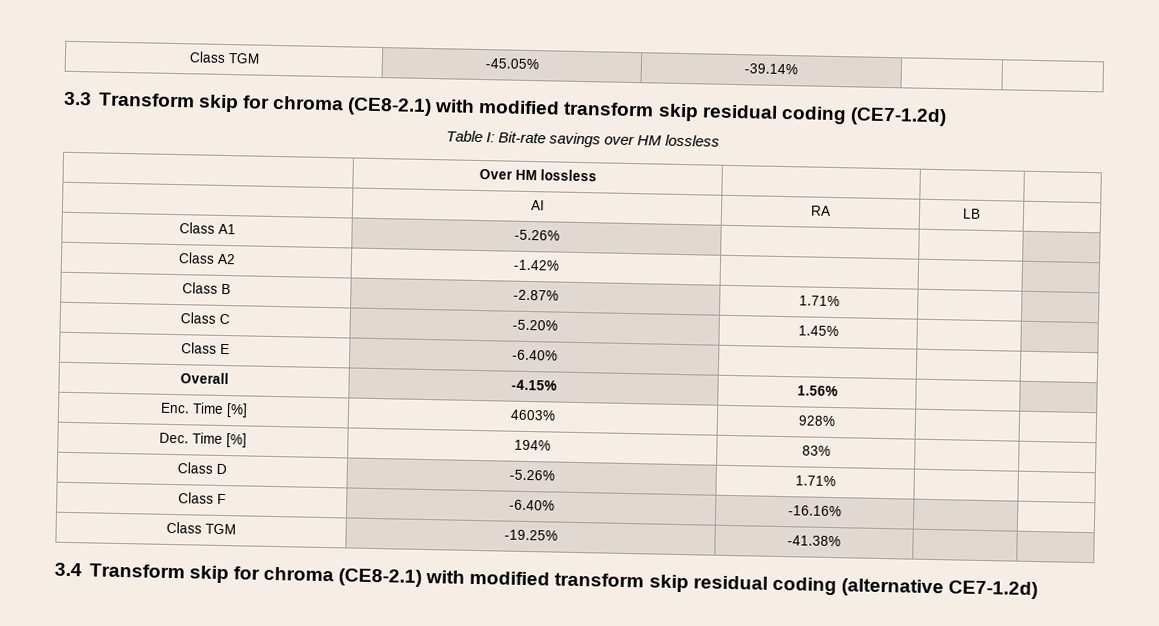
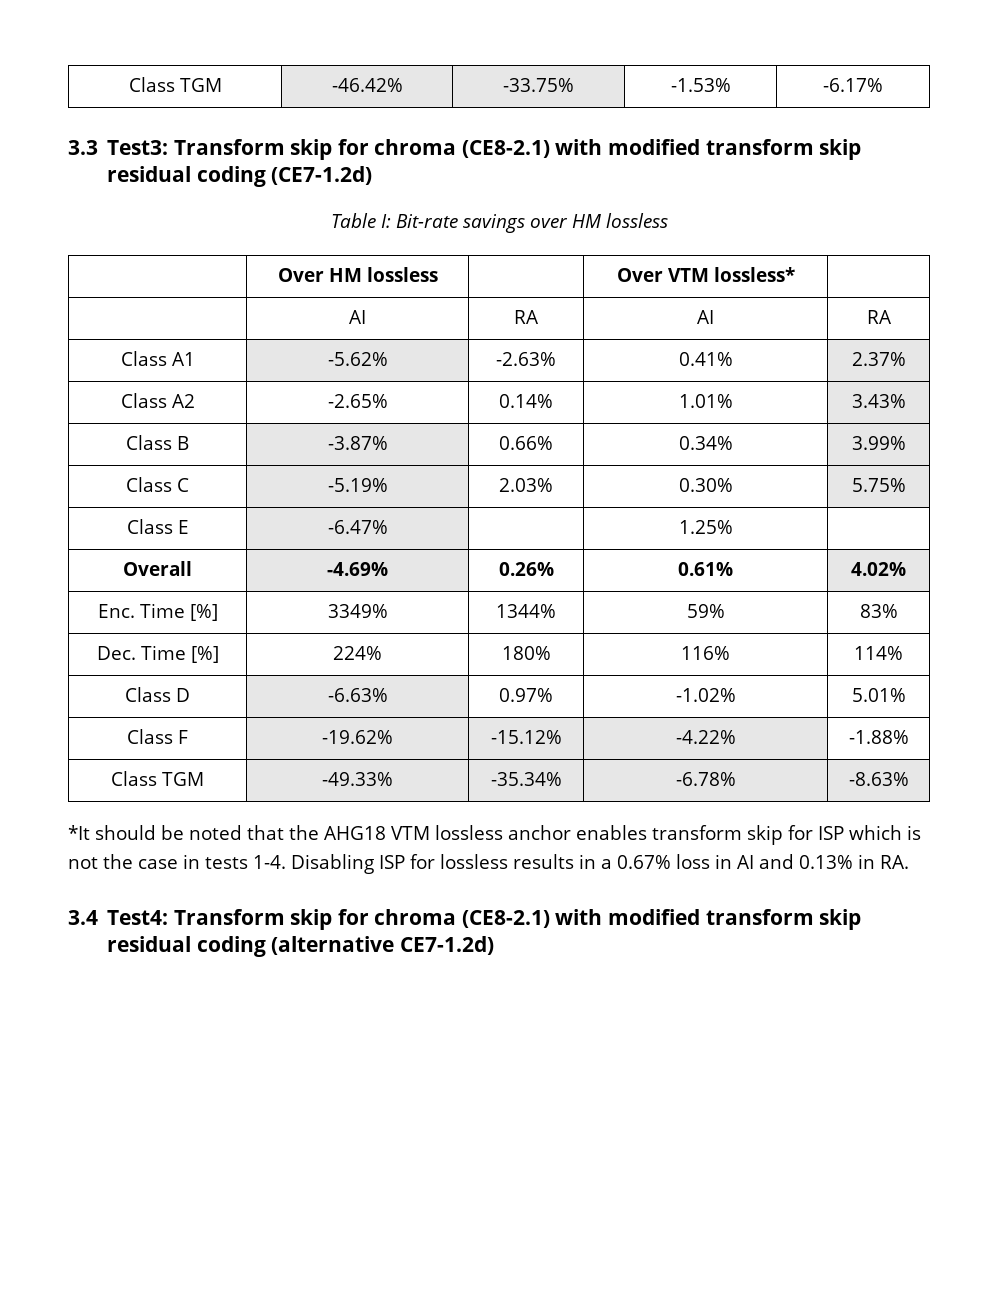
- Class TGM | -45.05% | -39.14% | |
+ Class TGM | -46.42% | -33.75% | -1.53% | -6.17%
- 3.3 Transform skip for chroma (CE8-2.1) with modified transform skip residual coding (CE7-1.2d)
+ 3.3 Test3: Transform skip for chroma (CE8-2.1) with modified transform skip residual coding (CE7-1.2d)
- | Over HM lossless | | |
+ | Over HM lossless | | Over VTM lossless* |
- | AI | RA | LB |
+ | AI | RA | AI | RA
- Class A1 | -5.26% | | |
- Class A2 | -1.42% | | |
- Class B | -2.87% | 1.71% | |
- Class C | -5.20% | 1.45% | |
+ Class A1 | -5.62% | -2.63% | 0.41% | 2.37%
+ Class A2 | -2.65% | 0.14% | 1.01% | 3.43%
+ Class B | -3.87% | 0.66% | 0.34% | 3.99%
+ Class C | -5.19% | 2.03% | 0.30% | 5.75%
- Class E | -6.40% | | |
+ Class E | -6.47% | | 1.25% |
- Overall | -4.15% | 1.56% | |
+ Overall | -4.69% | 0.26% | 0.61% | 4.02%
- Enc. Time [%] | 4603% | 928% | |
+ Enc. Time [%] | 3349% | 1344% | 59% | 83%
- Dec. Time [%] | 194% | 83% | |
- Class D | -5.26% | 1.71% | |
- Class F | -6.40% | -16.16% | |
- Class TGM | -19.25% | -41.38% | |
+ Dec. Time [%] | 224% | 180% | 116% | 114%
+ Class D | -6.63% | 0.97% | -1.02% | 5.01%
+ Class F | -19.62% | -15.12% | -4.22% | -1.88%
+ Class TGM | -49.33% | -35.34% | -6.78% | -8.63%
+ *It should be noted that the AHG18 VTM lossless anchor enables transform skip for ISP which is not the case in tests 1-4. Disabling ISP for lossless results in a 0.67% loss in AI and 0.13% in RA.
- 3.4 Transform skip for chroma (CE8-2.1) with modified transform skip residual coding (alternative CE7-1.2d)
+ 3.4 Test4: Transform skip for chroma (CE8-2.1) with modified transform skip residual coding (alternative CE7-1.2d)

